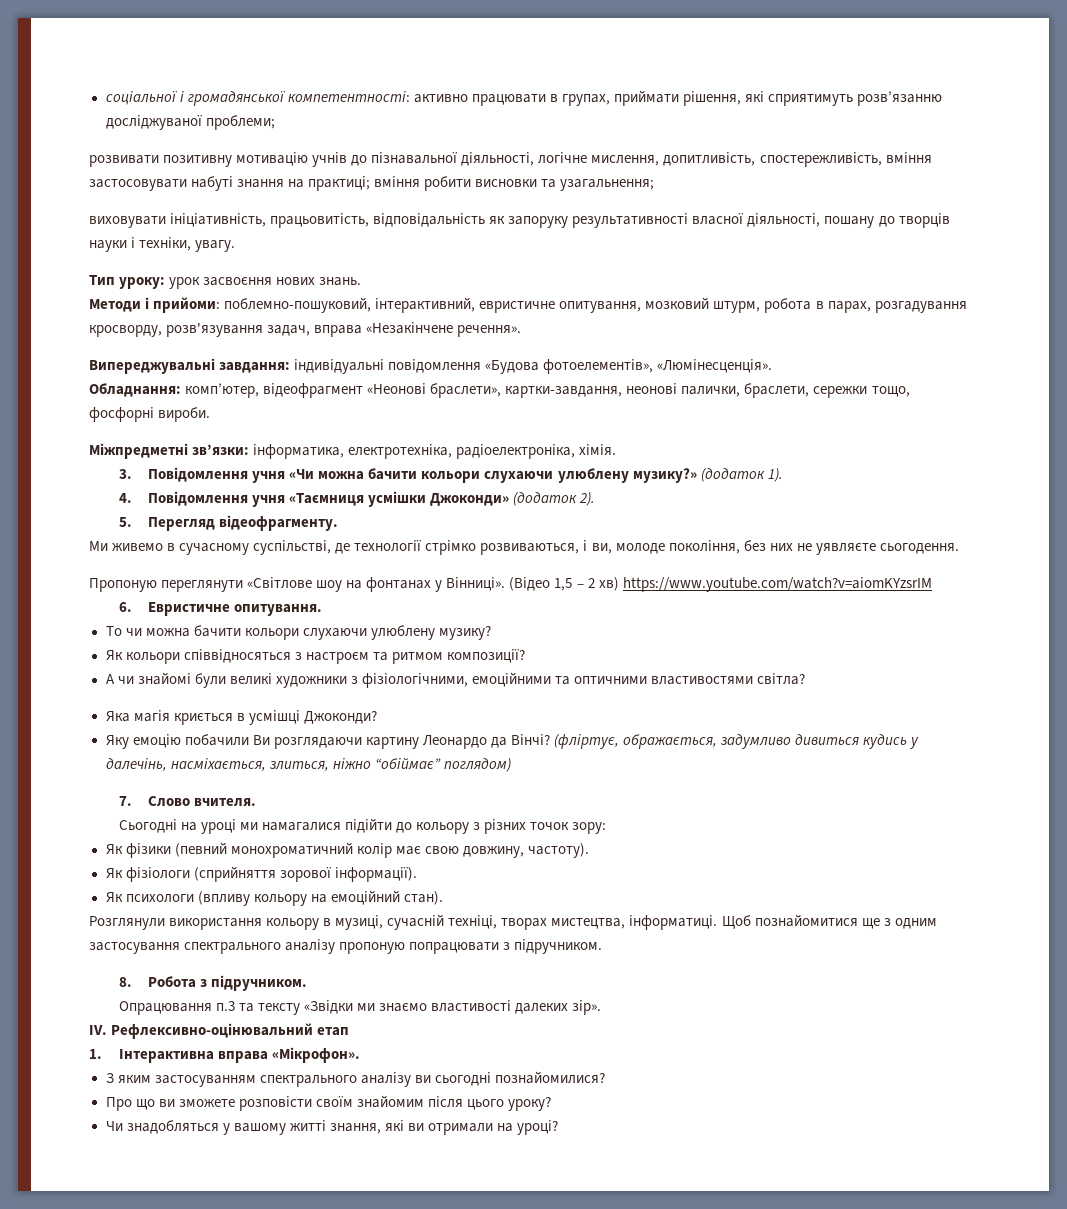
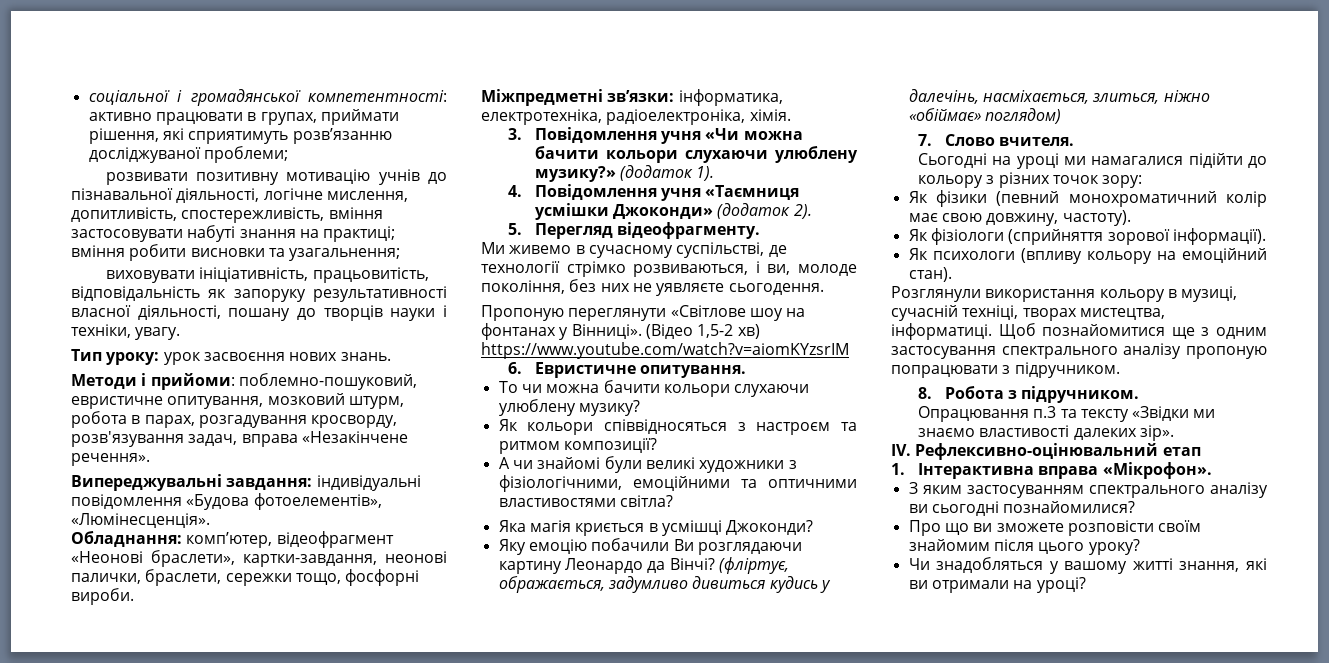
- Методи і прийоми: поблемно-пошуковий, інтерактивний, евристичне опитування, мозковий штурм, робота в парах, розгадування кросворду, розв'язування задач, вправа «Незакінчене речення».
+ Методи і прийоми: поблемно-пошуковий, евристичне опитування, мозковий штурм, робота в парах, розгадування кросворду, розв'язування задач, вправа «Незакінчене речення».
- (Відео 1,5 – 2 хв) https://www.youtube.com/watch?v=aiomKYzsrIM
+ (Відео 1,5-2 хв) https://www.youtube.com/watch?v=aiomKYzsrIM
- (фліртує, ображається, задумливо дивиться кудись у далечінь, насміхається, злиться, ніжно “обіймає” поглядом)
+ (фліртує, ображається, задумливо дивиться кудись у далечінь, насміхається, злиться, ніжно «обіймає» поглядом)

